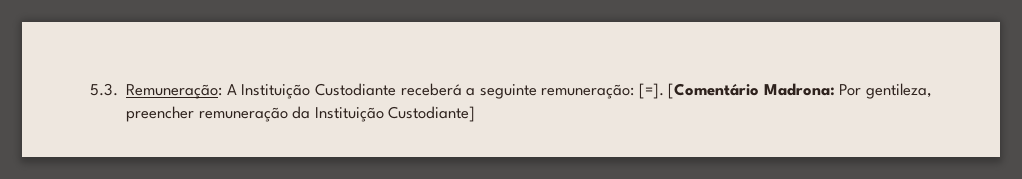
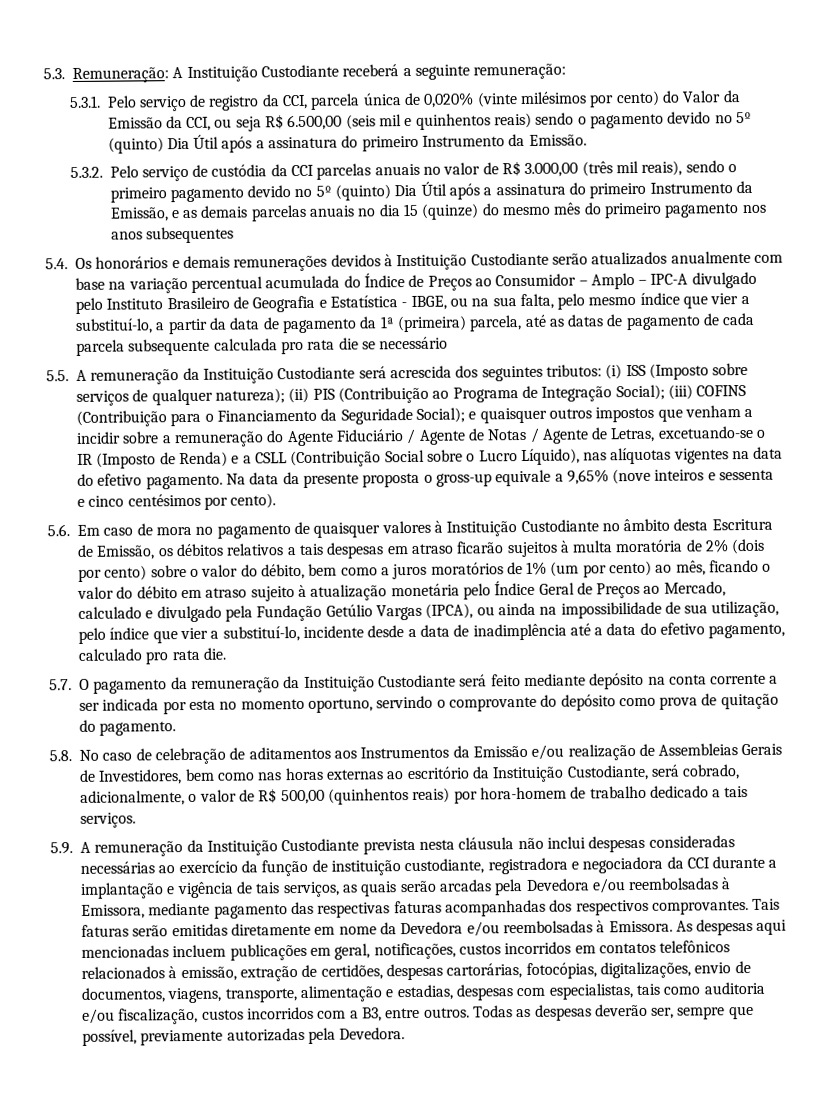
- 5.3. Remuneração: A Instituição Custodiante receberá a seguinte remuneração: [=]. [Comentário Madrona: Por gentileza, preencher remuneração da Instituição Custodiante]
+ 5.3. Remuneração: A Instituição Custodiante receberá a seguinte remuneração:
+ 5.3.1. Pelo serviço de registro da CCI, parcela única de 0,020% (vinte milésimos por cento) do Valor da Emissão da CCI, ou seja R$ 6.500,00 (seis mil e quinhentos reais) sendo o pagamento devido no 5º (quinto) Dia Útil após a assinatura do primeiro Instrumento da Emissão.
+ 5.3.2. Pelo serviço de custódia da CCI parcelas anuais no valor de R$ 3.000,00 (três mil reais), sendo o primeiro pagamento devido no 5º (quinto) Dia Útil após a assinatura do primeiro Instrumento da Emissão, e as demais parcelas anuais no dia 15 (quinze) do mesmo mês do primeiro pagamento nos anos subsequentes
+ 5.4. Os honorários e demais remunerações devidos à Instituição Custodiante serão atualizados anualmente com base na variação percentual acumulada do Índice de Preços ao Consumidor – Amplo – IPC-A divulgado pelo Instituto Brasileiro de Geografia e Estatística - IBGE, ou na sua falta, pelo mesmo índice que vier a substituí-lo, a partir da data de pagamento da 1ª (primeira) parcela, até as datas de pagamento de cada parcela subsequente calculada pro rata die se necessário
+ 5.5. A remuneração da Instituição Custodiante será acrescida dos seguintes tributos: (i) ISS (Imposto sobre serviços de qualquer natureza); (ii) PIS (Contribuição ao Programa de Integração Social); (iii) COFINS (Contribuição para o Financiamento da Seguridade Social); e quaisquer outros impostos que venham a incidir sobre a remuneração do Agente Fiduciário / Agente de Notas / Agente de Letras, excetuando-se o IR (Imposto de Renda) e a CSLL (Contribuição Social sobre o Lucro Líquido), nas alíquotas vigentes na data do efetivo pagamento. Na data da presente proposta o gross-up equivale a 9,65% (nove inteiros e sessenta e cinco centésimos por cento).
+ 5.6. Em caso de mora no pagamento de quaisquer valores à Instituição Custodiante no âmbito desta Escritura de Emissão, os débitos relativos a tais despesas em atraso ficarão sujeitos à multa moratória de 2% (dois por cento) sobre o valor do débito, bem como a juros moratórios de 1% (um por cento) ao mês, ficando o valor do débito em atraso sujeito à atualização monetária pelo Índice Geral de Preços ao Mercado, calculado e divulgado pela Fundação Getúlio Vargas (IPCA), ou ainda na impossibilidade de sua utilização, pelo índice que vier a substituí-lo, incidente desde a data de inadimplência até a data do efetivo pagamento, calculado pro rata die.
+ 5.7. O pagamento da remuneração da Instituição Custodiante será feito mediante depósito na conta corrente a ser indicada por esta no momento oportuno, servindo o comprovante do depósito como prova de quitação do pagamento.
+ 5.8. No caso de celebração de aditamentos aos Instrumentos da Emissão e/ou realização de Assembleias Gerais de Investidores, bem como nas horas externas ao escritório da Instituição Custodiante, será cobrado, adicionalmente, o valor de R$ 500,00 (quinhentos reais) por hora-homem de trabalho dedicado a tais serviços.
+ 5.9. A remuneração da Instituição Custodiante prevista nesta cláusula não inclui despesas consideradas necessárias ao exercício da função de instituição custodiante, registradora e negociadora da CCI durante a implantação e vigência de tais serviços, as quais serão arcadas pela Devedora e/ou reembolsadas à Emissora, mediante pagamento das respectivas faturas acompanhadas dos respectivos comprovantes. Tais faturas serão emitidas diretamente em nome da Devedora e/ou reembolsadas à Emissora. As despesas aqui mencionadas incluem publicações em geral, notificações, custos incorridos em contatos telefônicos relacionados à emissão, extração de certidões, despesas cartorárias, fotocópias, digitalizações, envio de documentos, viagens, transporte, alimentação e estadias, despesas com especialistas, tais como auditoria e/ou fiscalização, custos incorridos com a B3, entre outros. Todas as despesas deverão ser, sempre que possível, previamente autorizadas pela Devedora.

